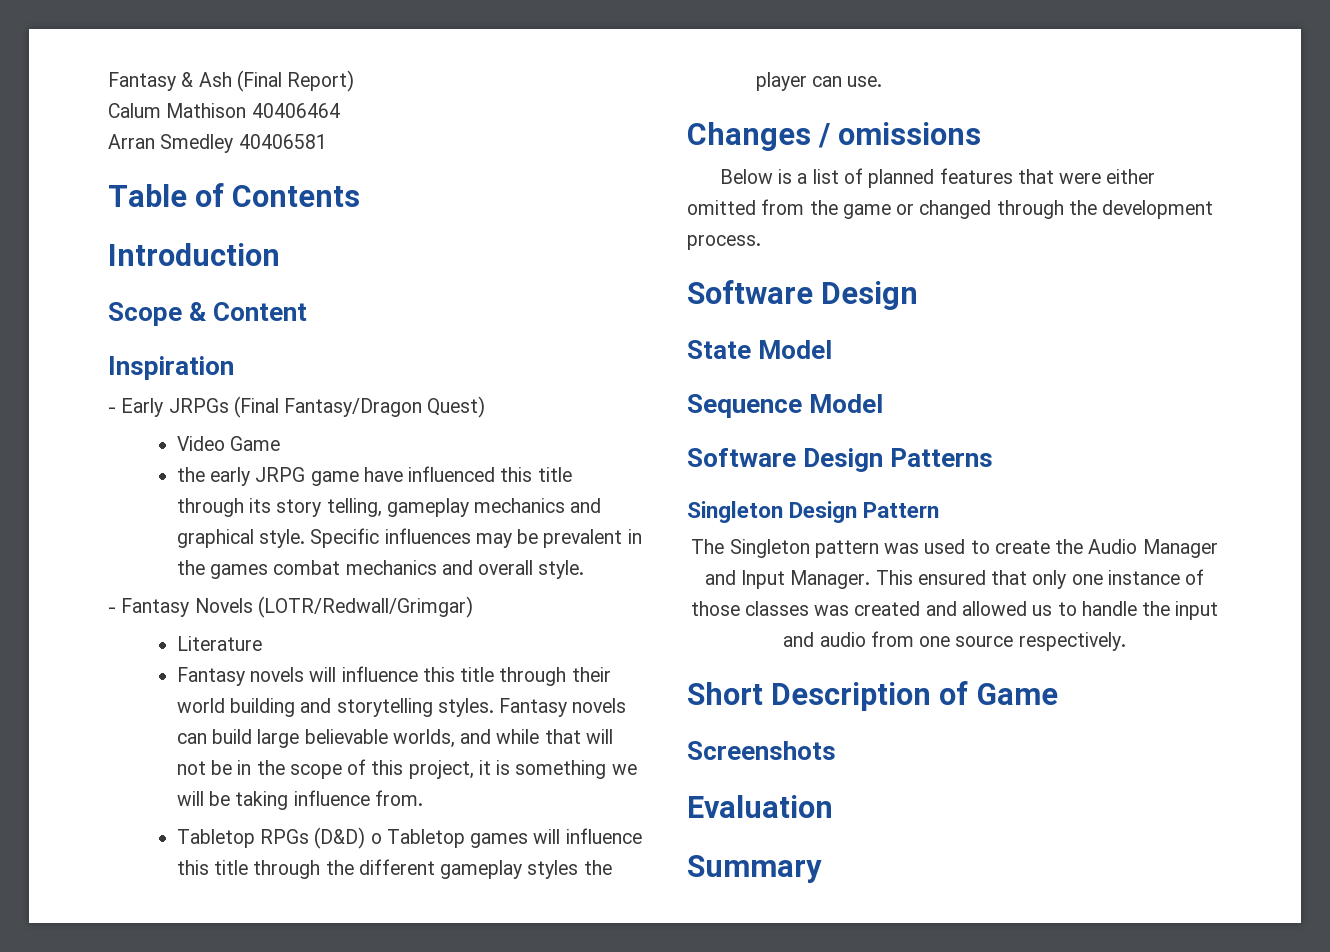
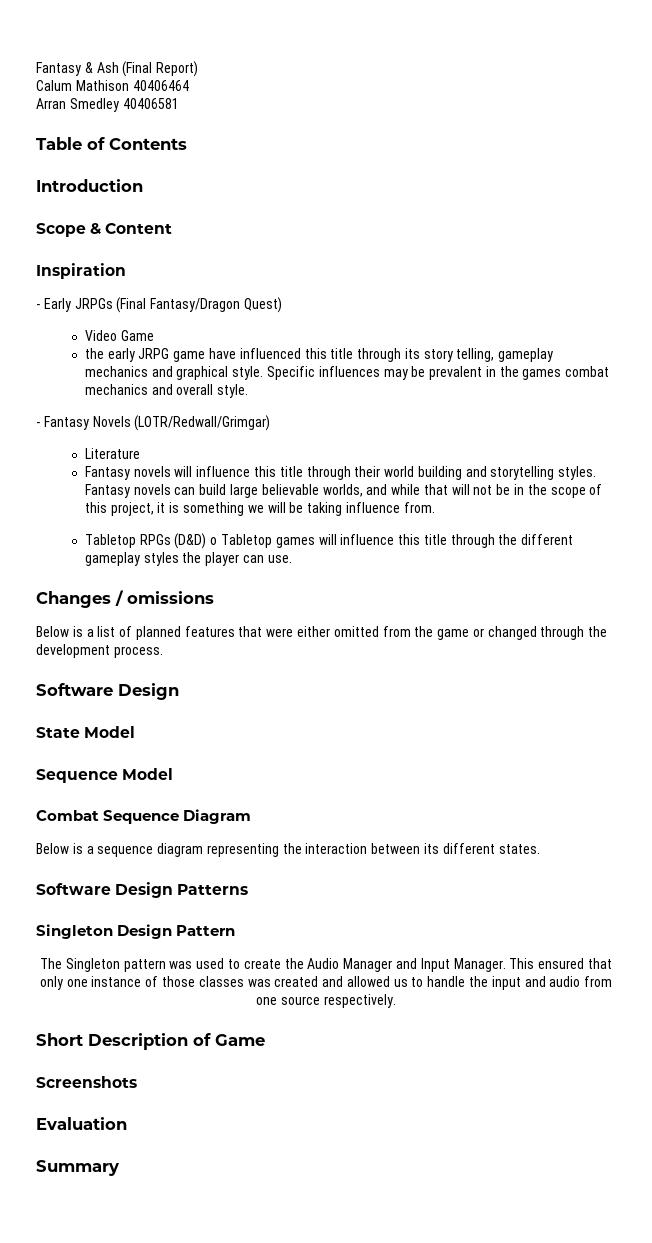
+ Combat Sequence Diagram
+ Below is a sequence diagram representing the interaction between its different states.

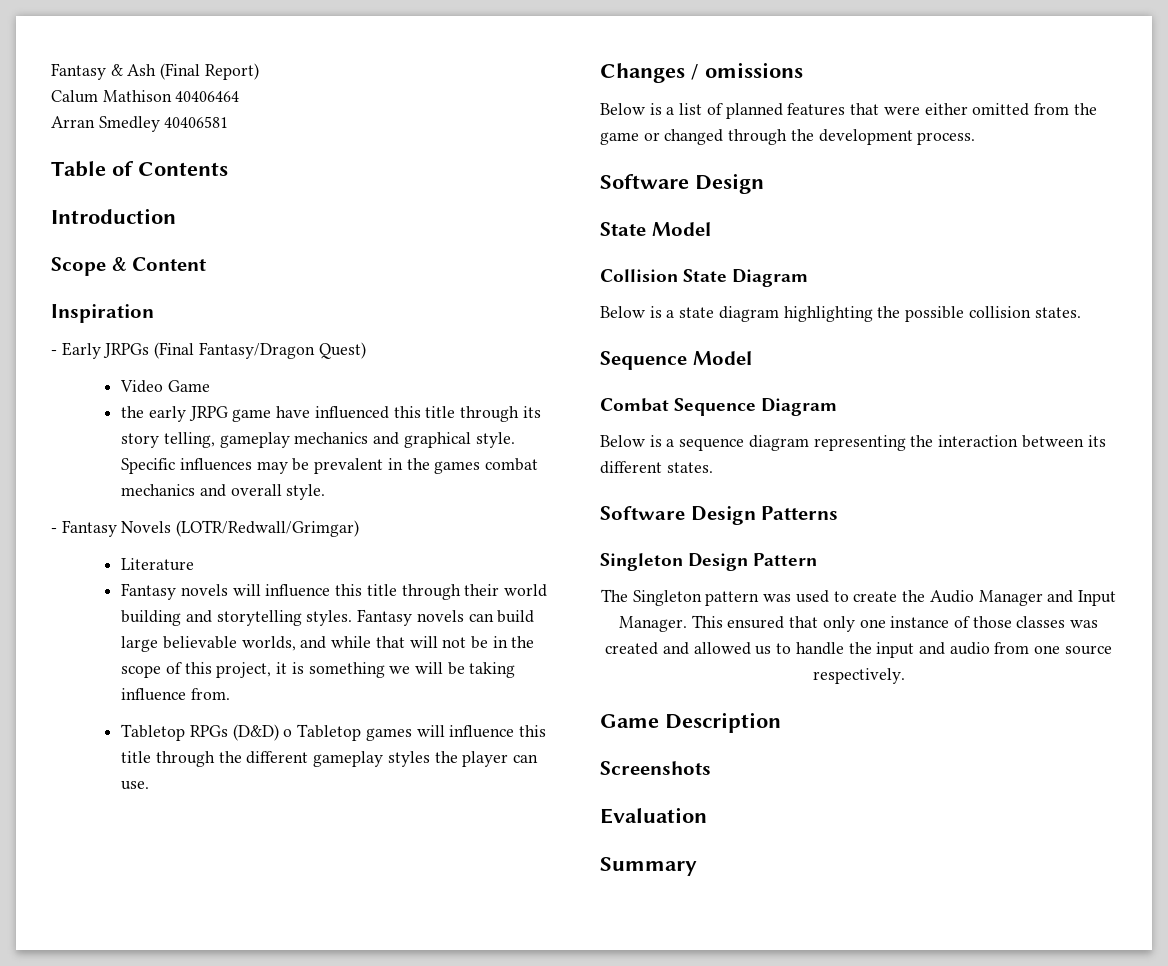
+ Collision State Diagram
+ Below is a state diagram highlighting the possible collision states.
- Short Description of Game
+ Game Description

